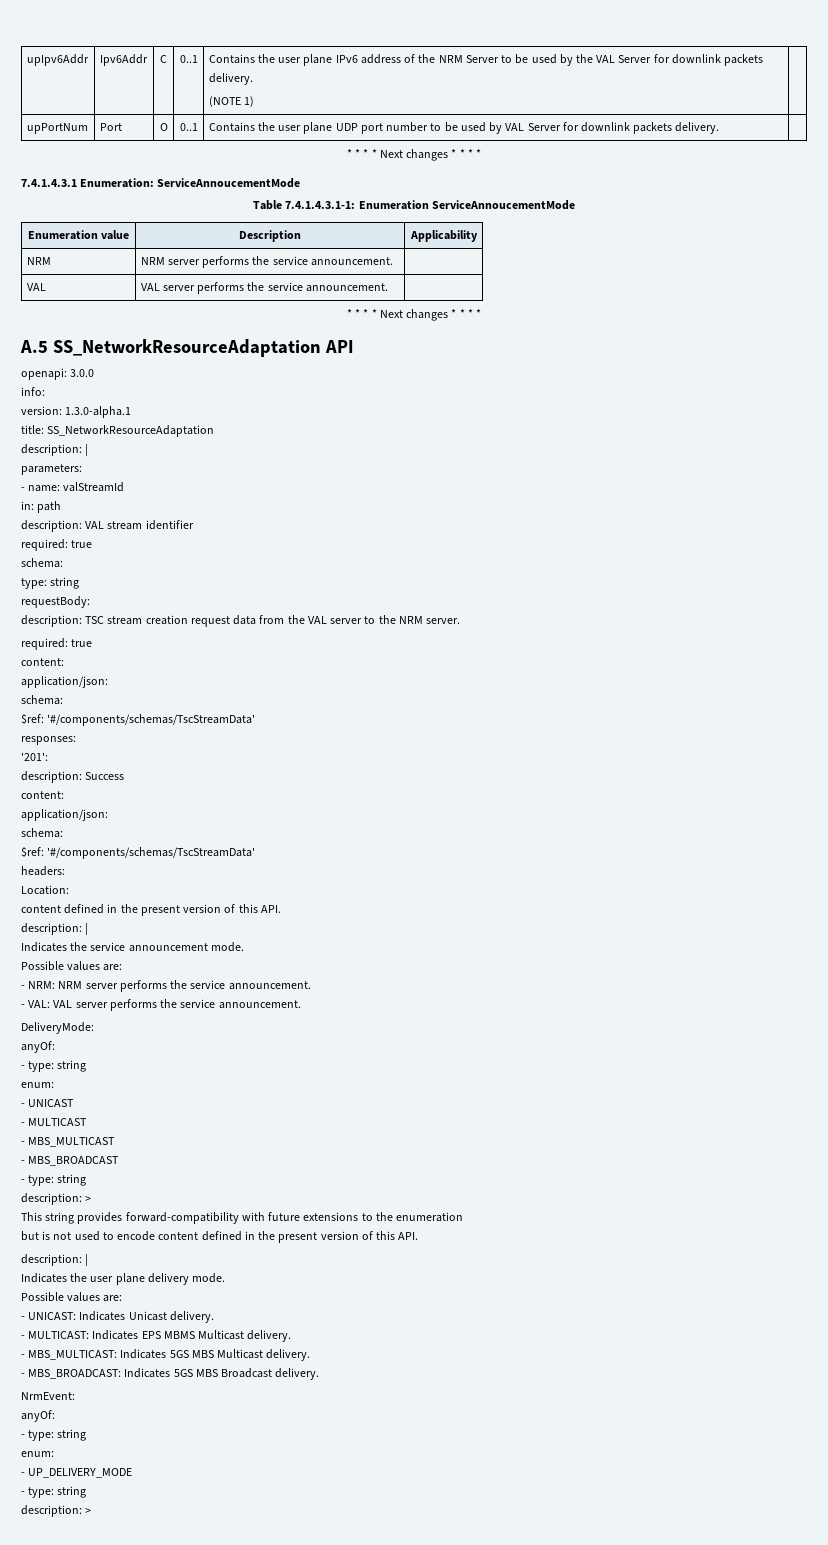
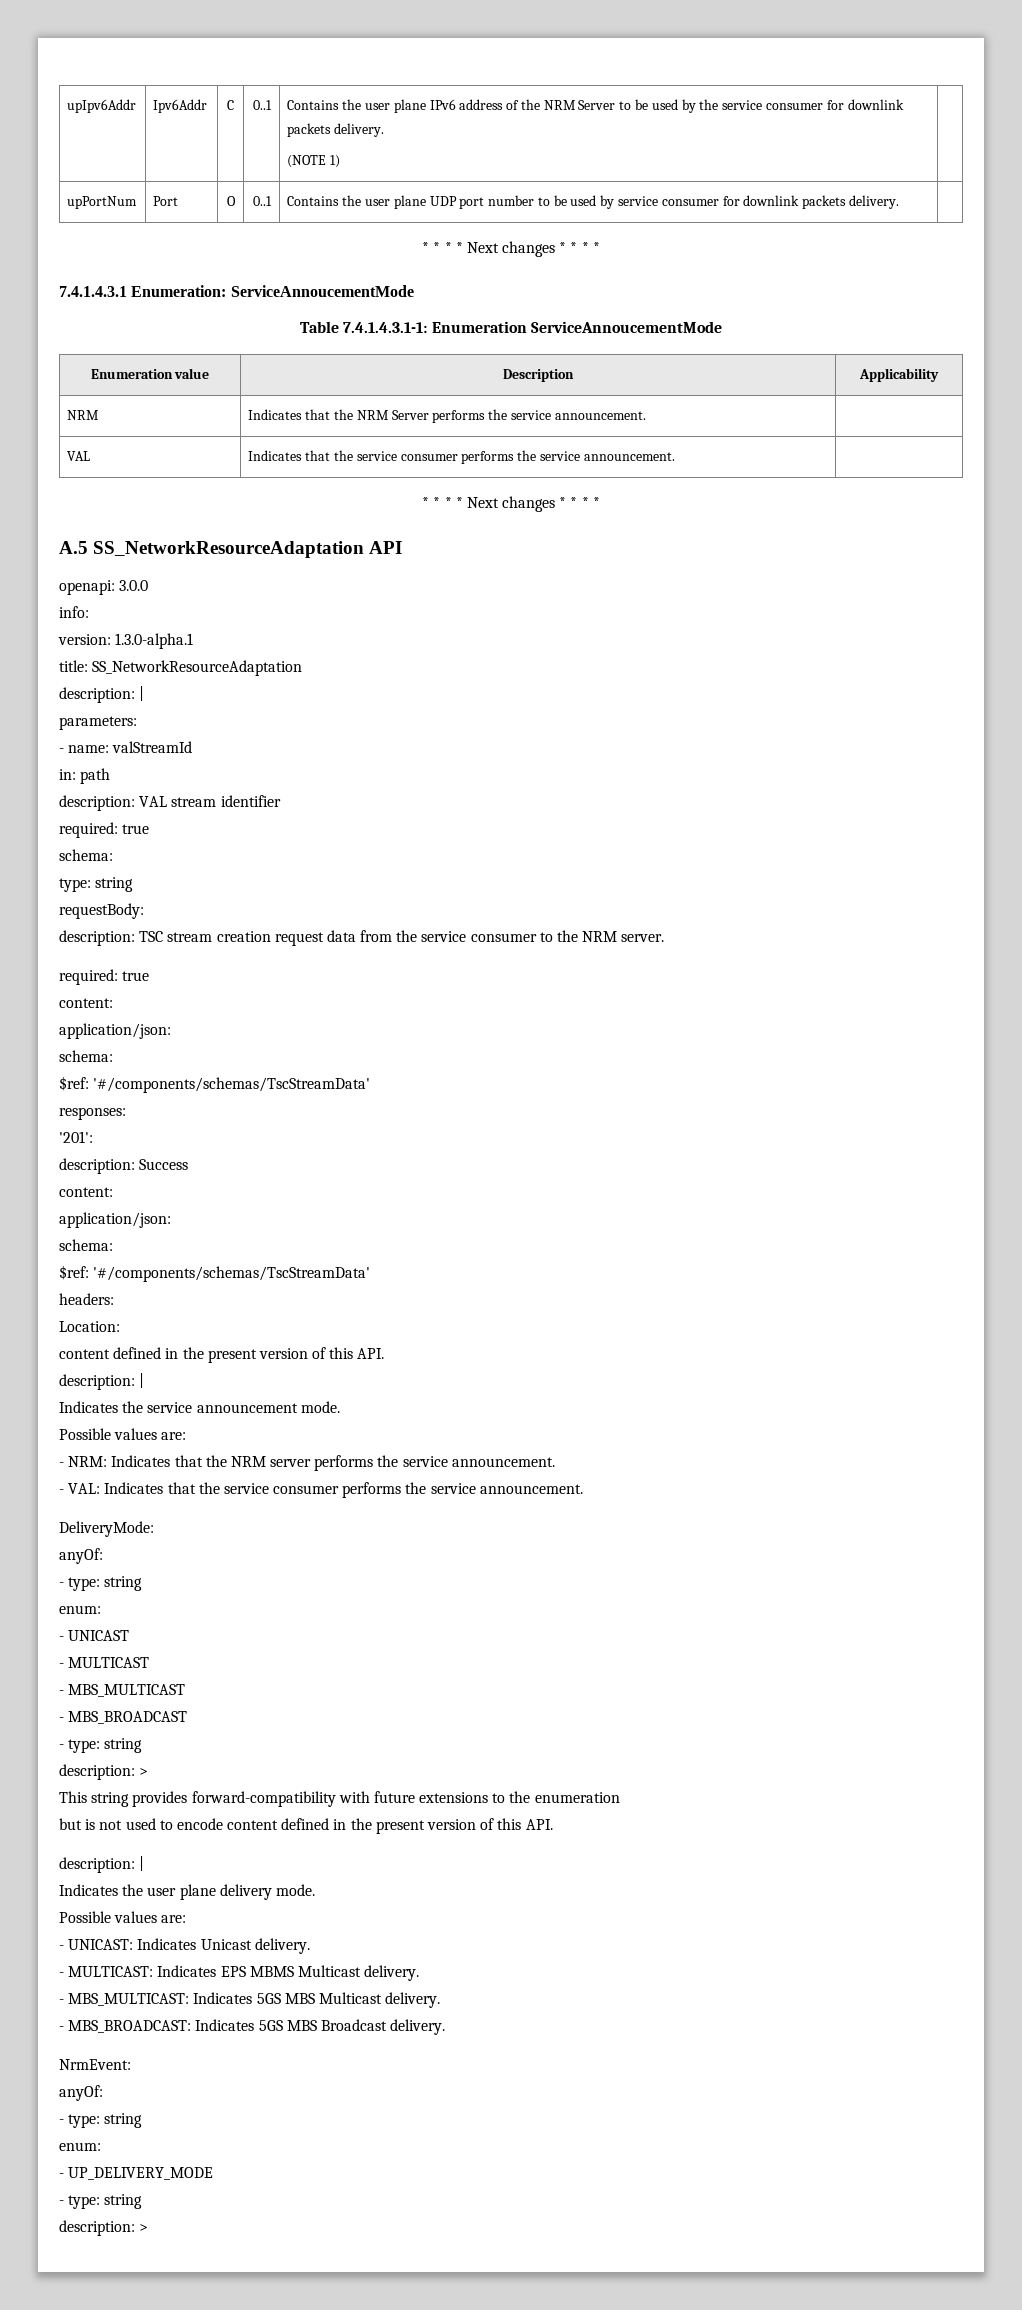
- upIpv6Addr | Ipv6Addr | C | 0..1 | Contains the user plane IPv6 address of the NRM Server to be used by the VAL Server for downlink packets delivery.
+ upIpv6Addr | Ipv6Addr | C | 0..1 | Contains the user plane IPv6 address of the NRM Server to be used by the service consumer for downlink packets delivery.
- upPortNum | Port | O | 0..1 | Contains the user plane UDP port number to be used by VAL Server for downlink packets delivery. |
+ upPortNum | Port | O | 0..1 | Contains the user plane UDP port number to be used by service consumer for downlink packets delivery. |
- NRM | NRM server performs the service announcement. |
+ NRM | Indicates that the NRM Server performs the service announcement. |
- VAL | VAL server performs the service announcement. |
+ VAL | Indicates that the service consumer performs the service announcement. |
- description: TSC stream creation request data from the VAL server to the NRM server.
+ description: TSC stream creation request data from the service consumer to the NRM server.
- - NRM: NRM server performs the service announcement.
+ - NRM: Indicates that the NRM server performs the service announcement.
- - VAL: VAL server performs the service announcement.
+ - VAL: Indicates that the service consumer performs the service announcement.

